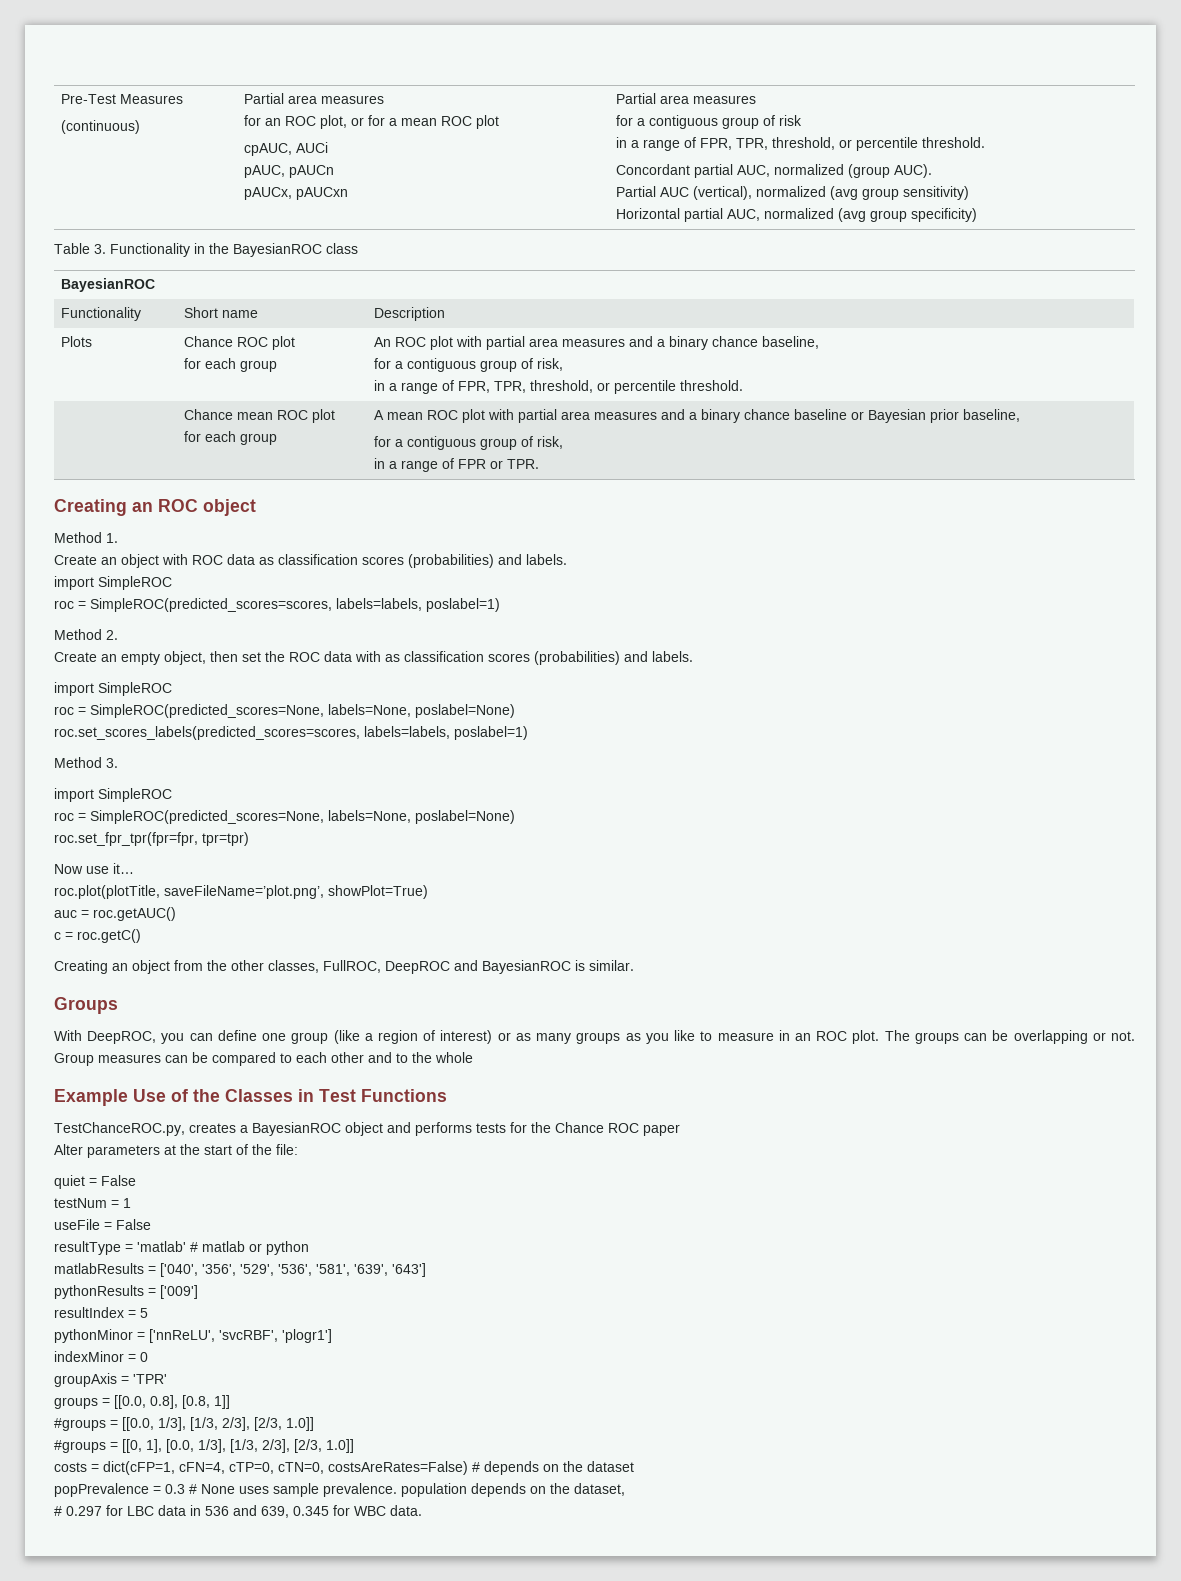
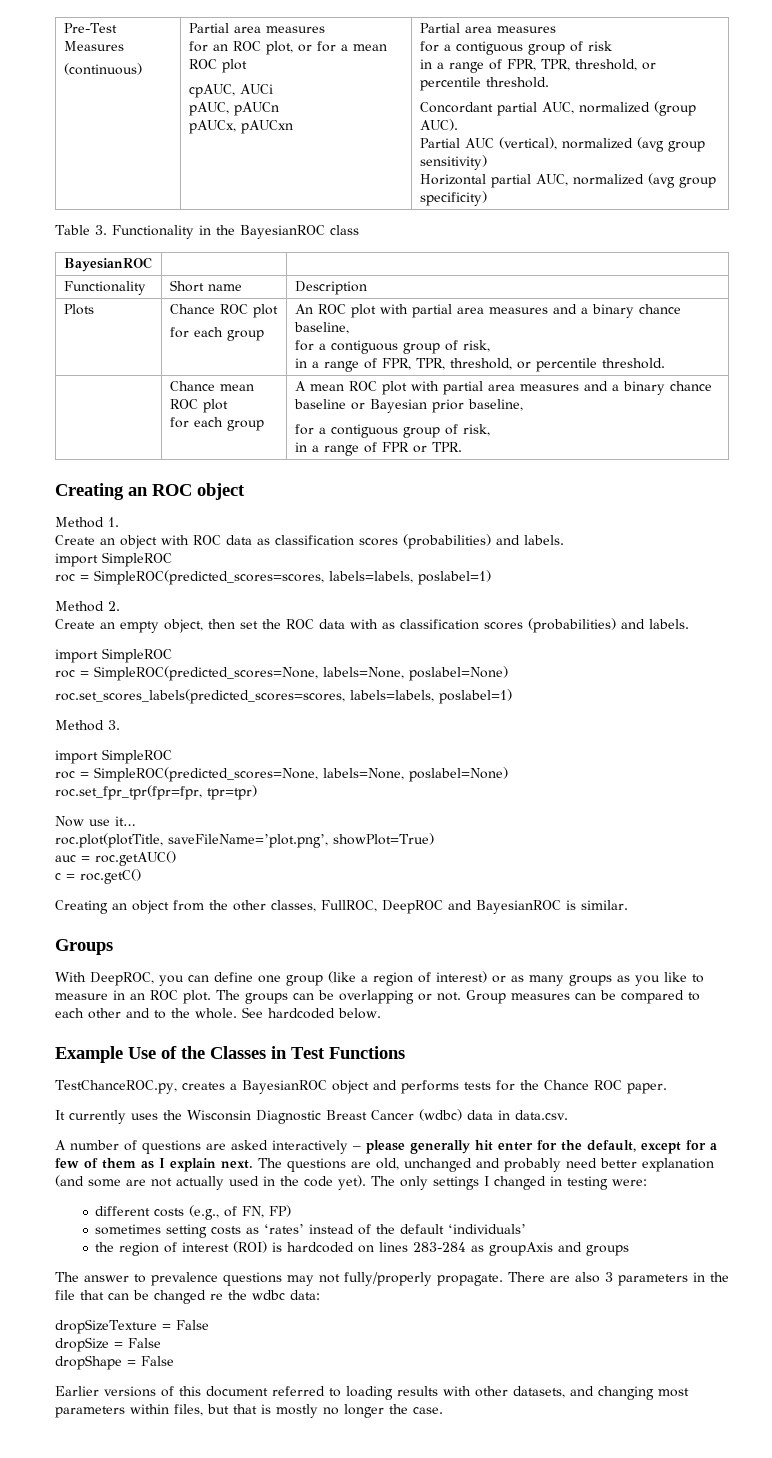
- Group measures can be compared to each other and to the whole
+ Group measures can be compared to each other and to the whole. See hardcoded below.
- TestChanceROC.py, creates a BayesianROC object and performs tests for the Chance ROC paper
- Alter parameters at the start of the file:
- quiet = False
- testNum = 1
- useFile = False
- resultType = 'matlab' # matlab or python
- matlabResults = ['040', '356', '529', '536', '581', '639', '643']
- pythonResults = ['009']
- resultIndex = 5
- pythonMinor = ['nnReLU', 'svcRBF', 'plogr1']
- indexMinor = 0
- groupAxis = 'TPR'
- groups = [[0.0, 0.8], [0.8, 1]]
- #groups = [[0.0, 1/3], [1/3, 2/3], [2/3, 1.0]]
- #groups = [[0, 1], [0.0, 1/3], [1/3, 2/3], [2/3, 1.0]]
- costs = dict(cFP=1, cFN=4, cTP=0, cTN=0, costsAreRates=False) # depends on the dataset
- popPrevalence = 0.3 # None uses sample prevalence. population depends on the dataset,
- # 0.297 for LBC data in 536 and 639, 0.345 for WBC data.
+ TestChanceROC.py, creates a BayesianROC object and performs tests for the Chance ROC paper.
+ It currently uses the Wisconsin Diagnostic Breast Cancer (wdbc) data in data.csv.
+ A number of questions are asked interactively – please generally hit enter for the default, except for a few of them as I explain next. The questions are old, unchanged and probably need better explanation (and some are not actually used in the code yet). The only settings I changed in testing were:
+ different costs (e.g., of FN, FP)
+ sometimes setting costs as ‘rates’ instead of the default ‘individuals’
+ the region of interest (ROI) is hardcoded on lines 283-284 as groupAxis and groups
+ The answer to prevalence questions may not fully/properly propagate. There are also 3 parameters in the file that can be changed re the wdbc data:
+ dropSizeTexture = False
+ dropSize = False
+ dropShape = False
+ Earlier versions of this document referred to loading results with other datasets, and changing most parameters within files, but that is mostly no longer the case.

